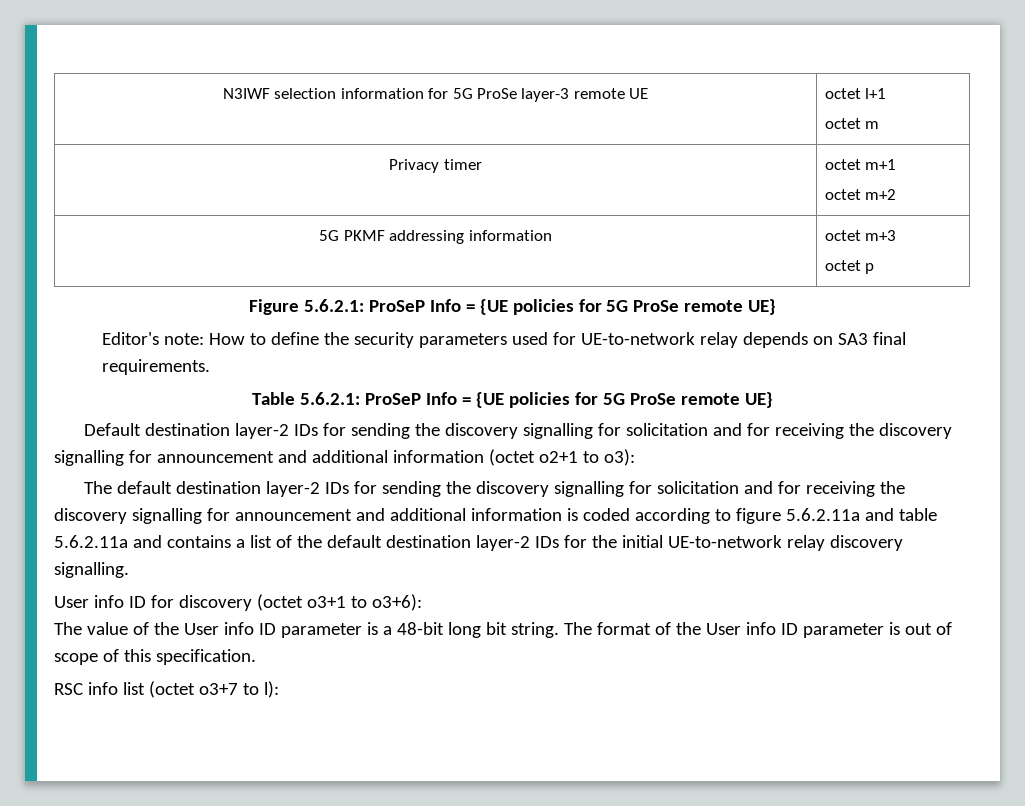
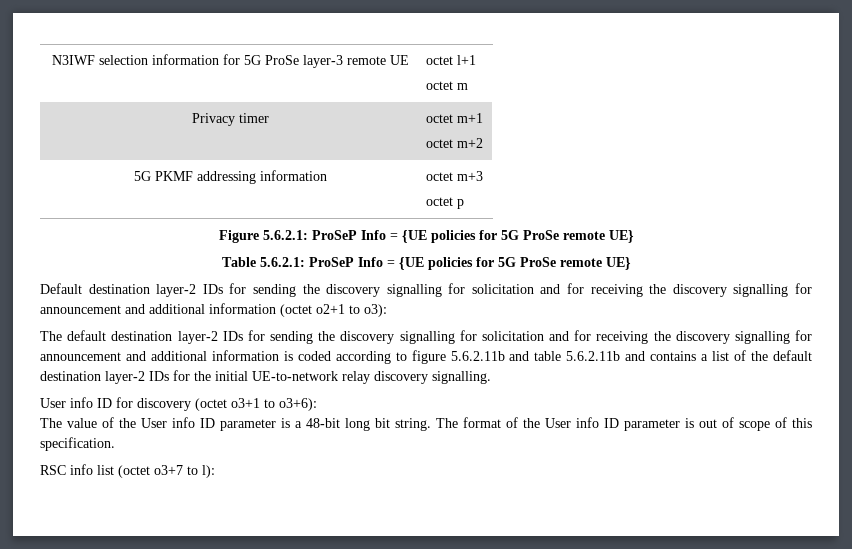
- Editor's note: How to define the security parameters used for UE-to-network relay depends on SA3 final requirements.
- The default destination layer-2 IDs for sending the discovery signalling for solicitation and for receiving the discovery signalling for announcement and additional information is coded according to figure 5.6.2.11a and table 5.6.2.11a and contains a list of the default destination layer-2 IDs for the initial UE-to-network relay discovery signalling.
+ The default destination layer-2 IDs for sending the discovery signalling for solicitation and for receiving the discovery signalling for announcement and additional information is coded according to figure 5.6.2.11b and table 5.6.2.11b and contains a list of the default destination layer-2 IDs for the initial UE-to-network relay discovery signalling.

